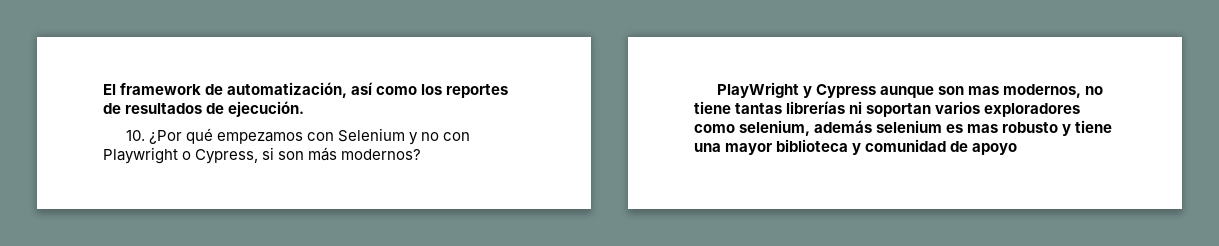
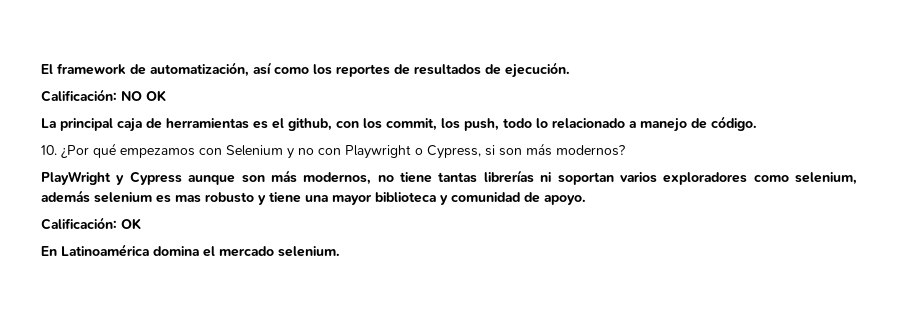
+ Calificación: NO OK
+ La principal caja de herramientas es el github, con los commit, los push, todo lo relacionado a manejo de código.
- PlayWright y Cypress aunque son mas modernos, no tiene tantas librerías ni soportan varios exploradores como selenium, además selenium es mas robusto y tiene una mayor biblioteca y comunidad de apoyo
+ PlayWright y Cypress aunque son más modernos, no tiene tantas librerías ni soportan varios exploradores como selenium, además selenium es mas robusto y tiene una mayor biblioteca y comunidad de apoyo.
+ Calificación: OK
+ En Latinoamérica domina el mercado selenium.

